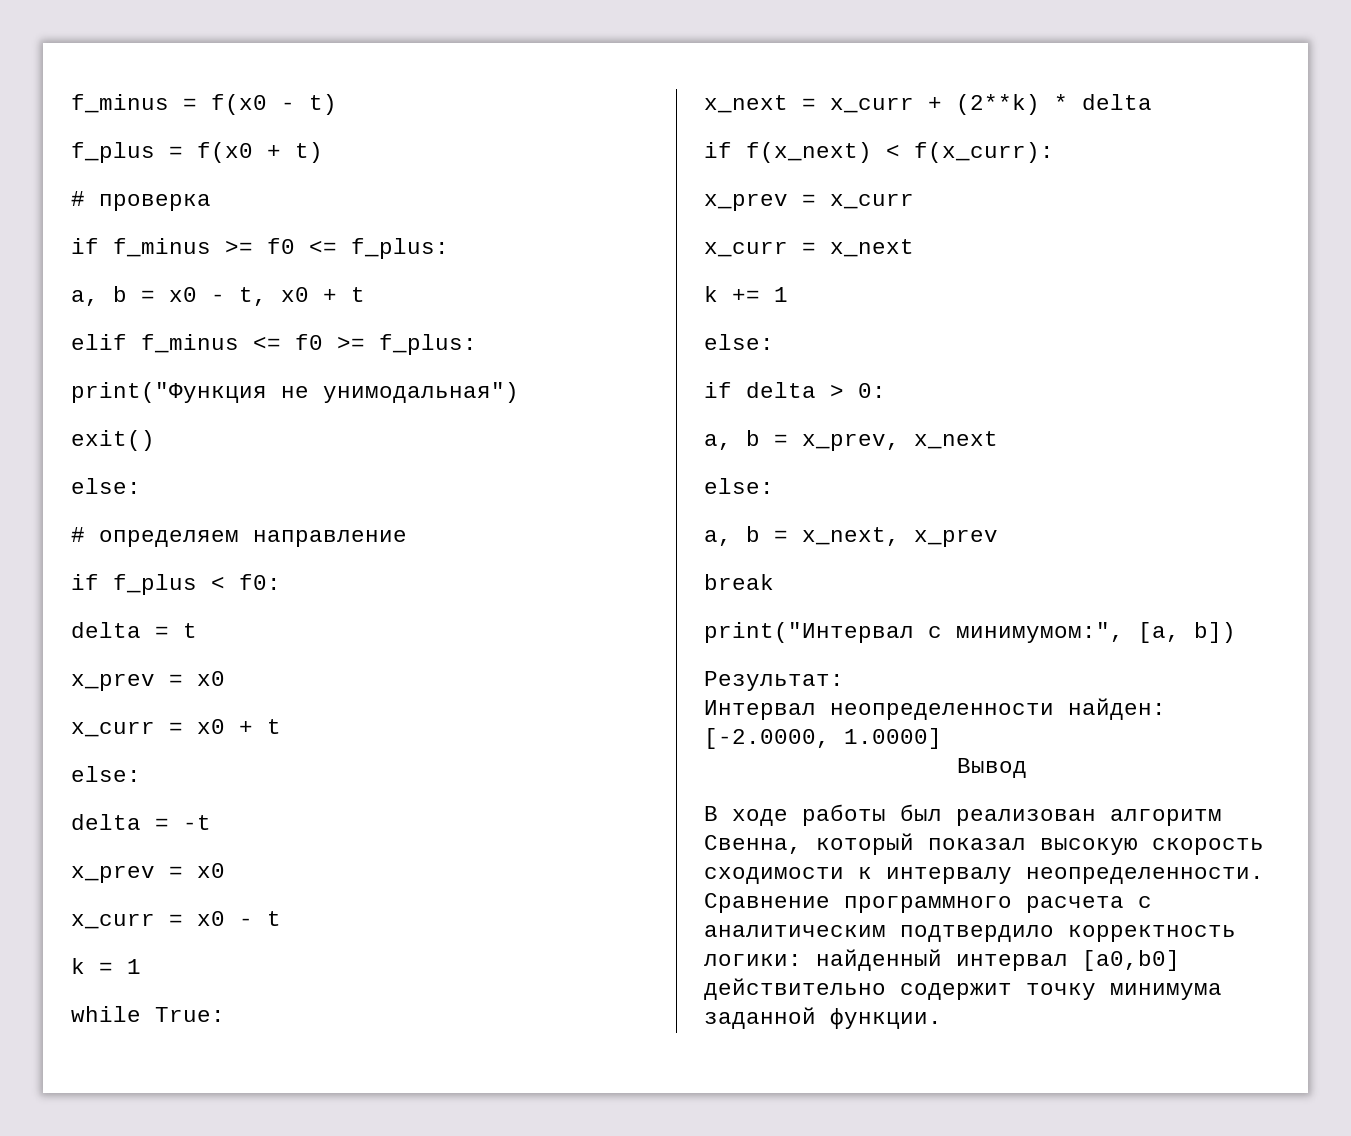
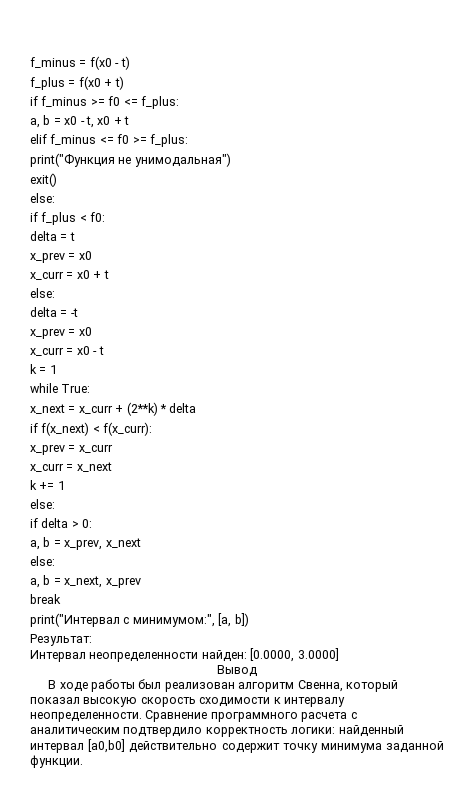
- # проверка
- # определяем направление
- Интервал неопределенности найден: [-2.0000, 1.0000]
+ Интервал неопределенности найден: [0.0000, 3.0000]

